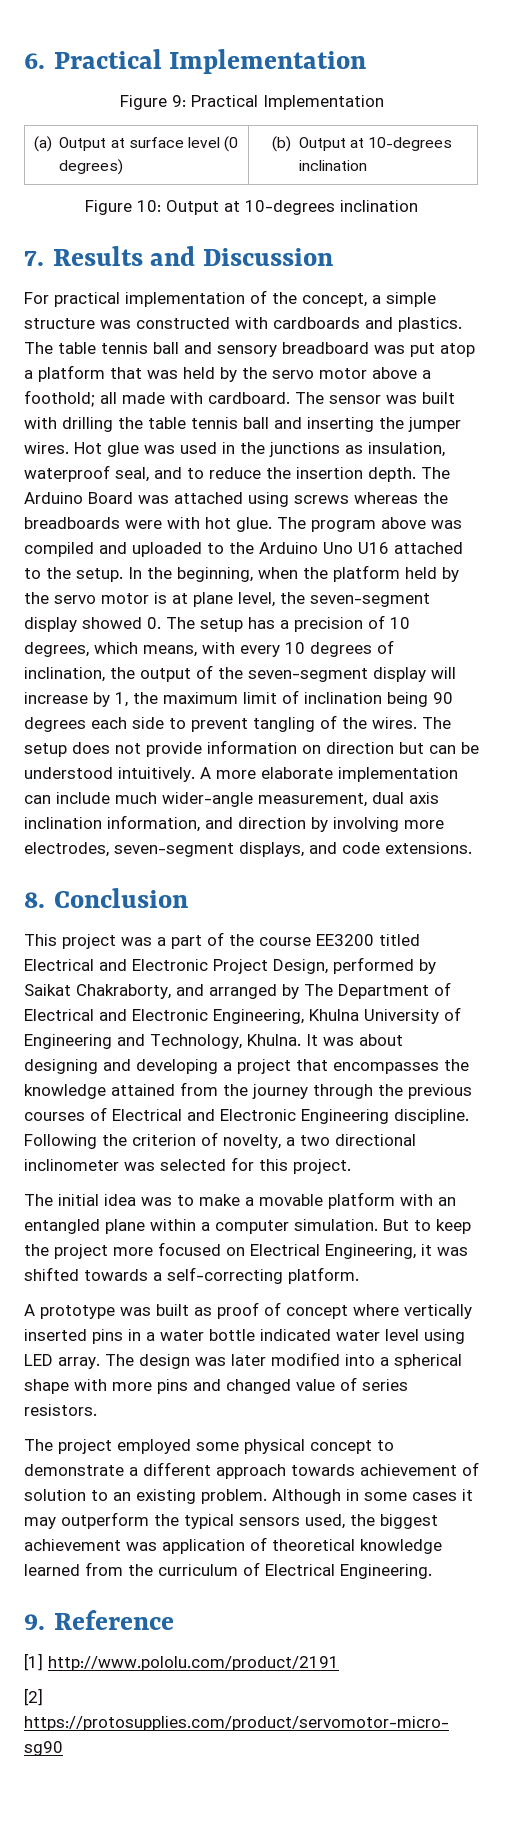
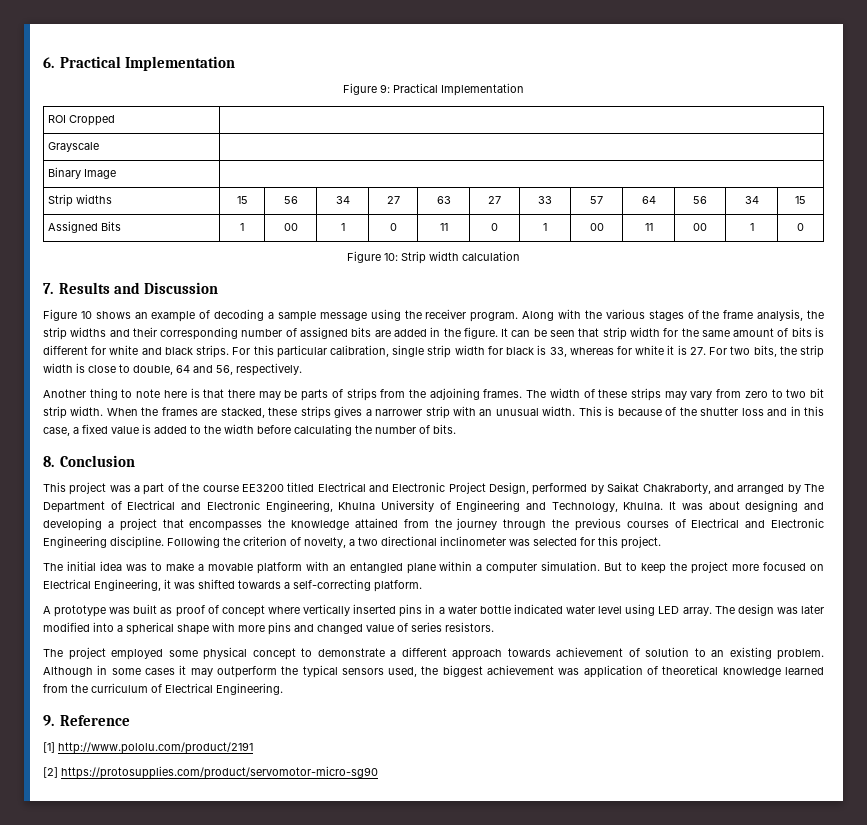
- (a) Output at surface level (0 degrees) | (b) Output at 10-degrees inclination
- Figure 10: Output at 10-degrees inclination
+ ROI Cropped |
+ Grayscale |
+ Binary Image |
+ Strip widths | 15 | 56 | 34 | 27 | 63 | 27 | 33 | 57 | 64 | 56 | 34 | 15
+ Assigned Bits | 1 | 00 | 1 | 0 | 11 | 0 | 1 | 00 | 11 | 00 | 1 | 0
+ Figure 10: Strip width calculation
  7. Results and Discussion
- For practical implementation of the concept, a simple structure was constructed with cardboards and plastics. The table tennis ball and sensory breadboard was put atop a platform that was held by the servo motor above a foothold; all made with cardboard. The sensor was built with drilling the table tennis ball and inserting the jumper wires. Hot glue was used in the junctions as insulation, waterproof seal, and to reduce the insertion depth. The Arduino Board was attached using screws whereas the breadboards were with hot glue. The program above was compiled and uploaded to the Arduino Uno U16 attached to the setup. In the beginning, when the platform held by the servo motor is at plane level, the seven-segment display showed 0. The setup has a precision of 10 degrees, which means, with every 10 degrees of inclination, the output of the seven-segment display will increase by 1, the maximum limit of inclination being 90 degrees each side to prevent tangling of the wires. The setup does not provide information on direction but can be understood intuitively. A more elaborate implementation can include much wider-angle measurement, dual axis inclination information, and direction by involving more electrodes, seven-segment displays, and code extensions.
+ Figure 10 shows an example of decoding a sample message using the receiver program. Along with the various stages of the frame analysis, the strip widths and their corresponding number of assigned bits are added in the figure. It can be seen that strip width for the same amount of bits is different for white and black strips. For this particular calibration, single strip width for black is 33, whereas for white it is 27. For two bits, the strip width is close to double, 64 and 56, respectively.
+ Another thing to note here is that there may be parts of strips from the adjoining frames. The width of these strips may vary from zero to two bit strip width. When the frames are stacked, these strips gives a narrower strip with an unusual width. This is because of the shutter loss and in this case, a fixed value is added to the width before calculating the number of bits.

